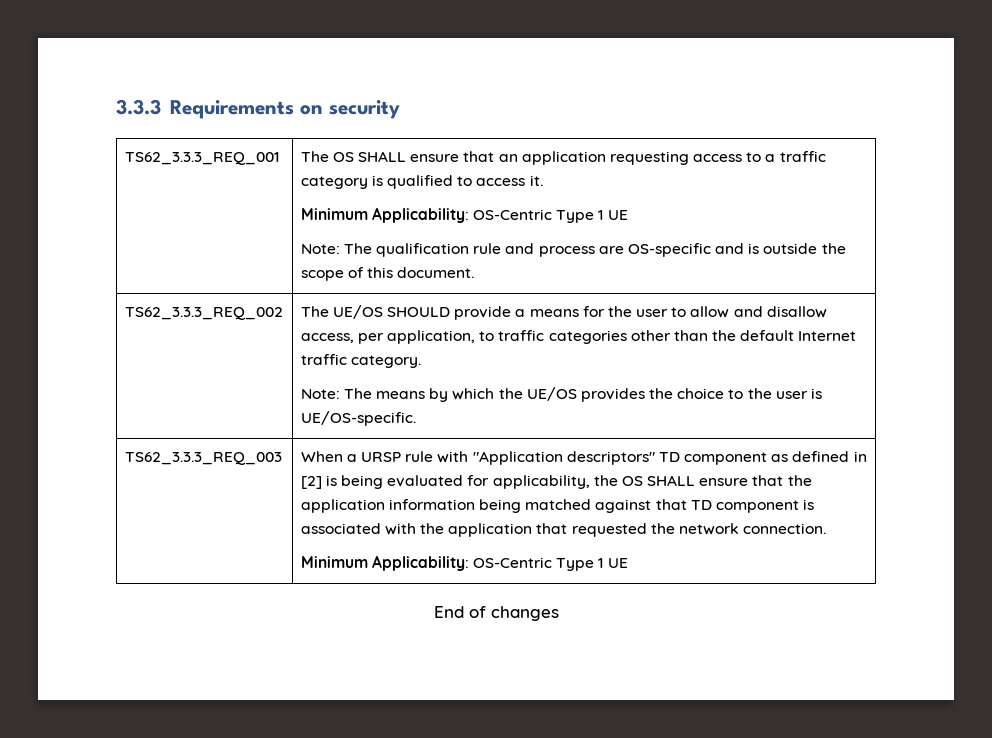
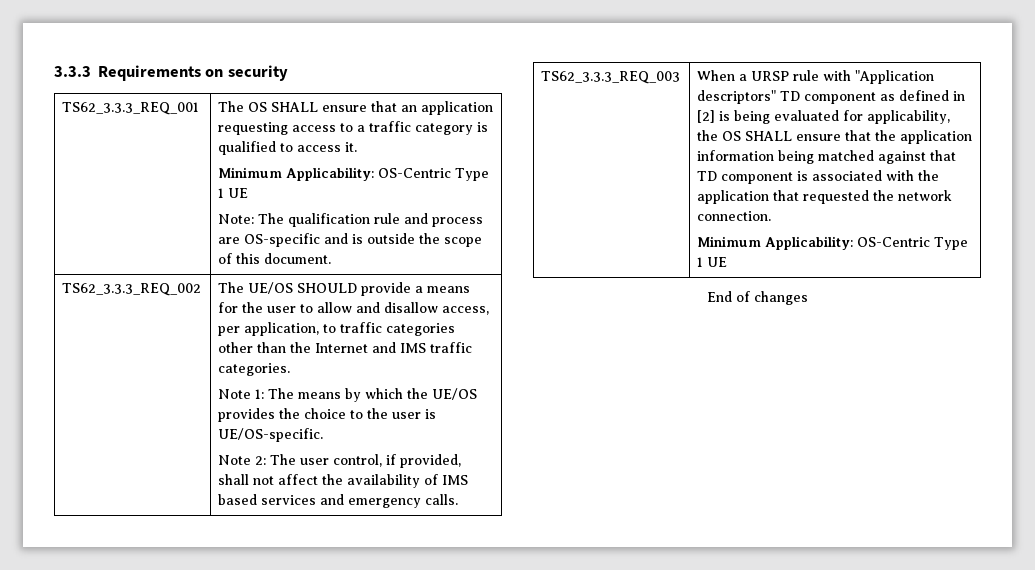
- The UE/OS SHOULD provide a means for the user to allow and disallow access, per application, to traffic categories other than the default Internet traffic category.
- Note: The means by which the UE/OS provides the choice to the user is UE/OS-specific.
+ The UE/OS SHOULD provide a means for the user to allow and disallow access, per application, to traffic categories other than the Internet and IMS traffic categories.
+ Note 1: The means by which the UE/OS provides the choice to the user is UE/OS-specific.
+ Note 2: The user control, if provided, shall not affect the availability of IMS based services and emergency calls.

